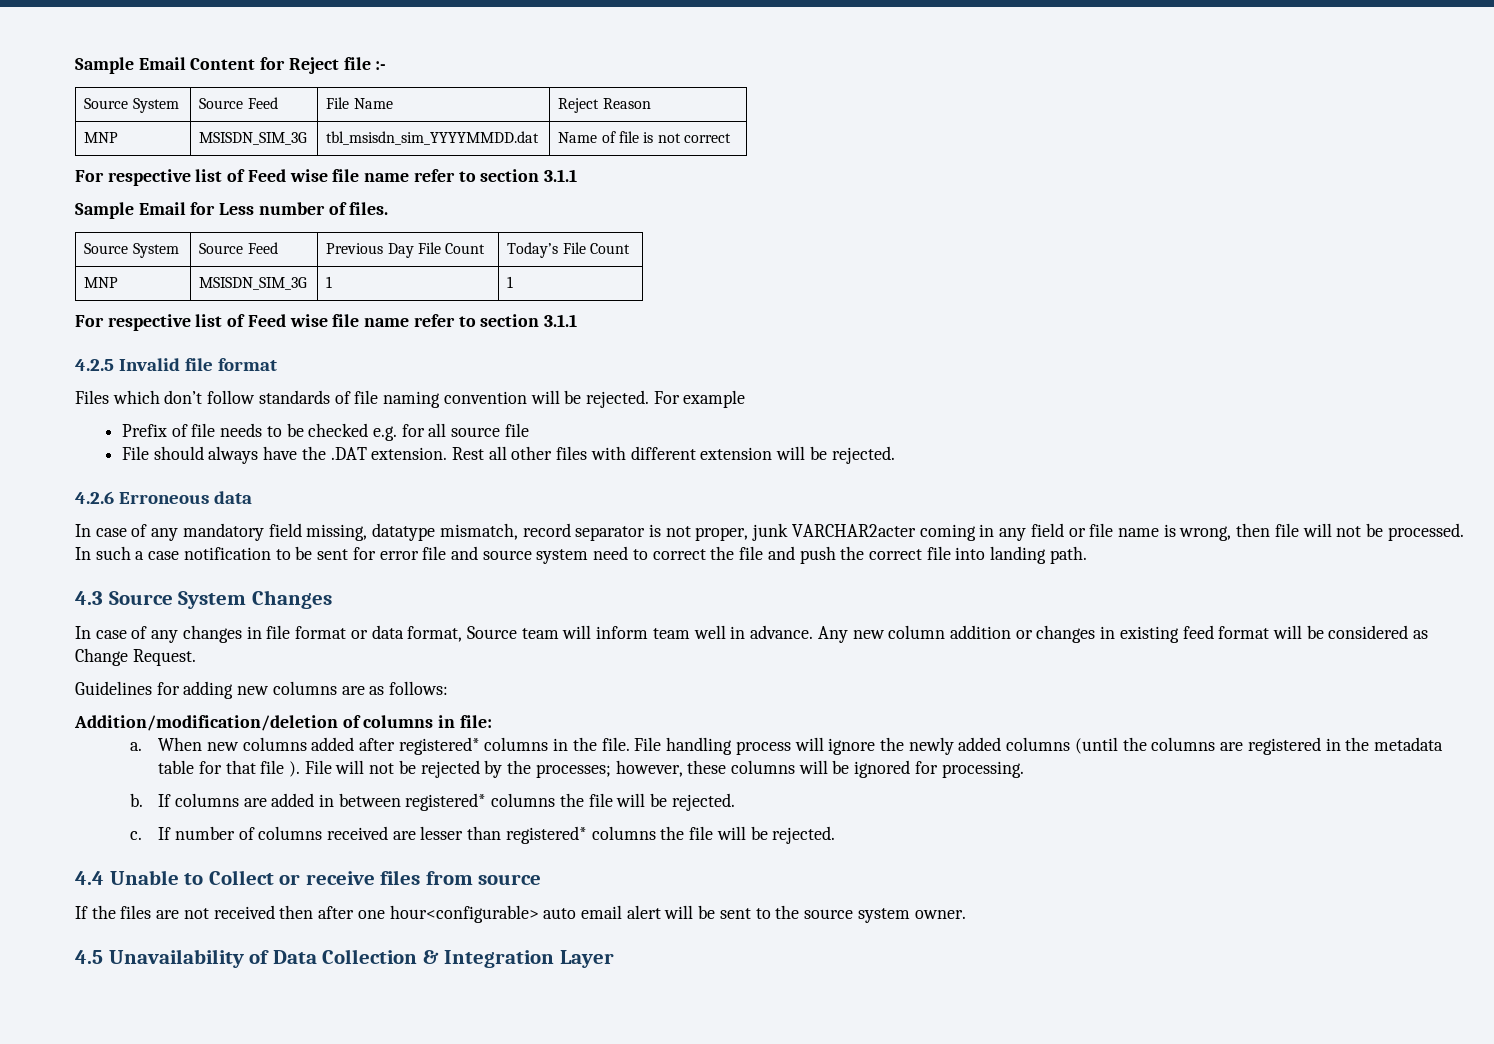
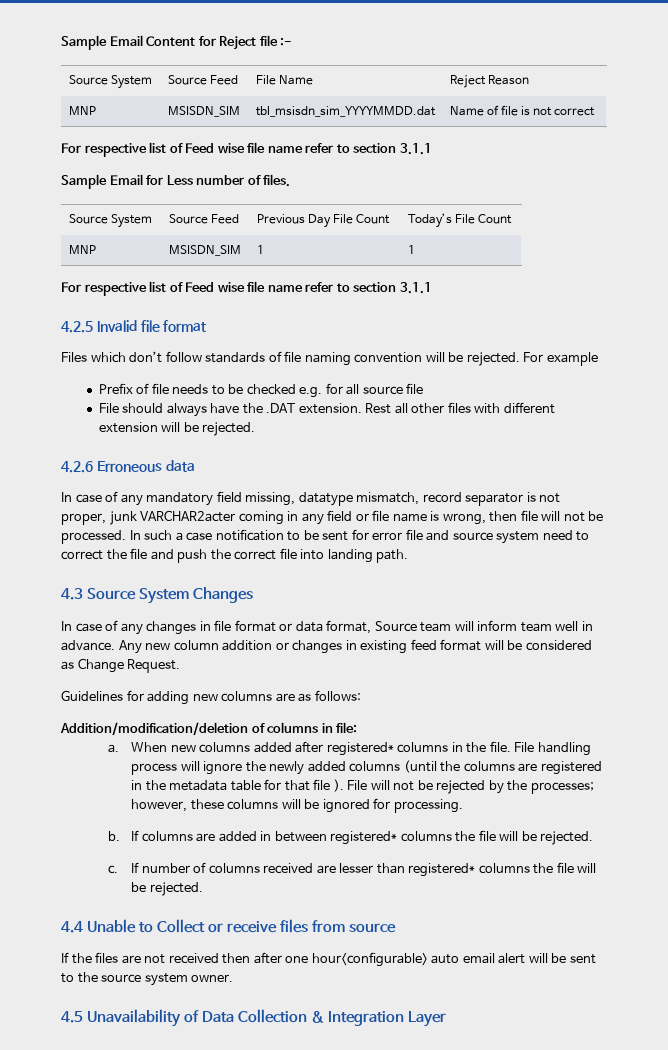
- MNP | MSISDN_SIM_3G | tbl_msisdn_sim_YYYYMMDD.dat | Name of file is not correct
+ MNP | MSISDN_SIM | tbl_msisdn_sim_YYYYMMDD.dat | Name of file is not correct
- MNP | MSISDN_SIM_3G | 1 | 1
+ MNP | MSISDN_SIM | 1 | 1

